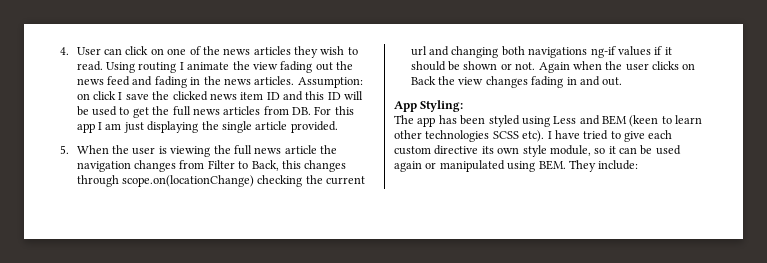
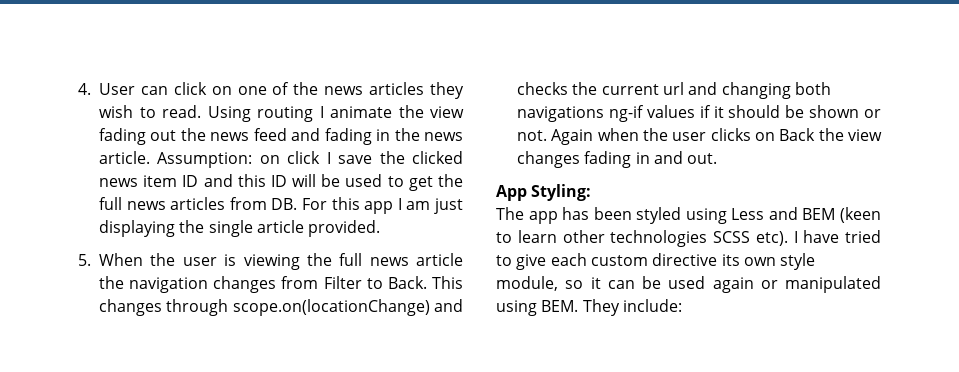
- Using routing I animate the view fading out the news feed and fading in the news articles.
+ Using routing I animate the view fading out the news feed and fading in the news article.
- 5. When the user is viewing the full news article the navigation changes from Filter to Back, this changes through scope.on(locationChange) checking the current url and changing both navigations ng-if values if it should be shown or not.
+ 5. When the user is viewing the full news article the navigation changes from Filter to Back. This changes through scope.on(locationChange) and checks the current url and changing both navigations ng-if values if it should be shown or not.

